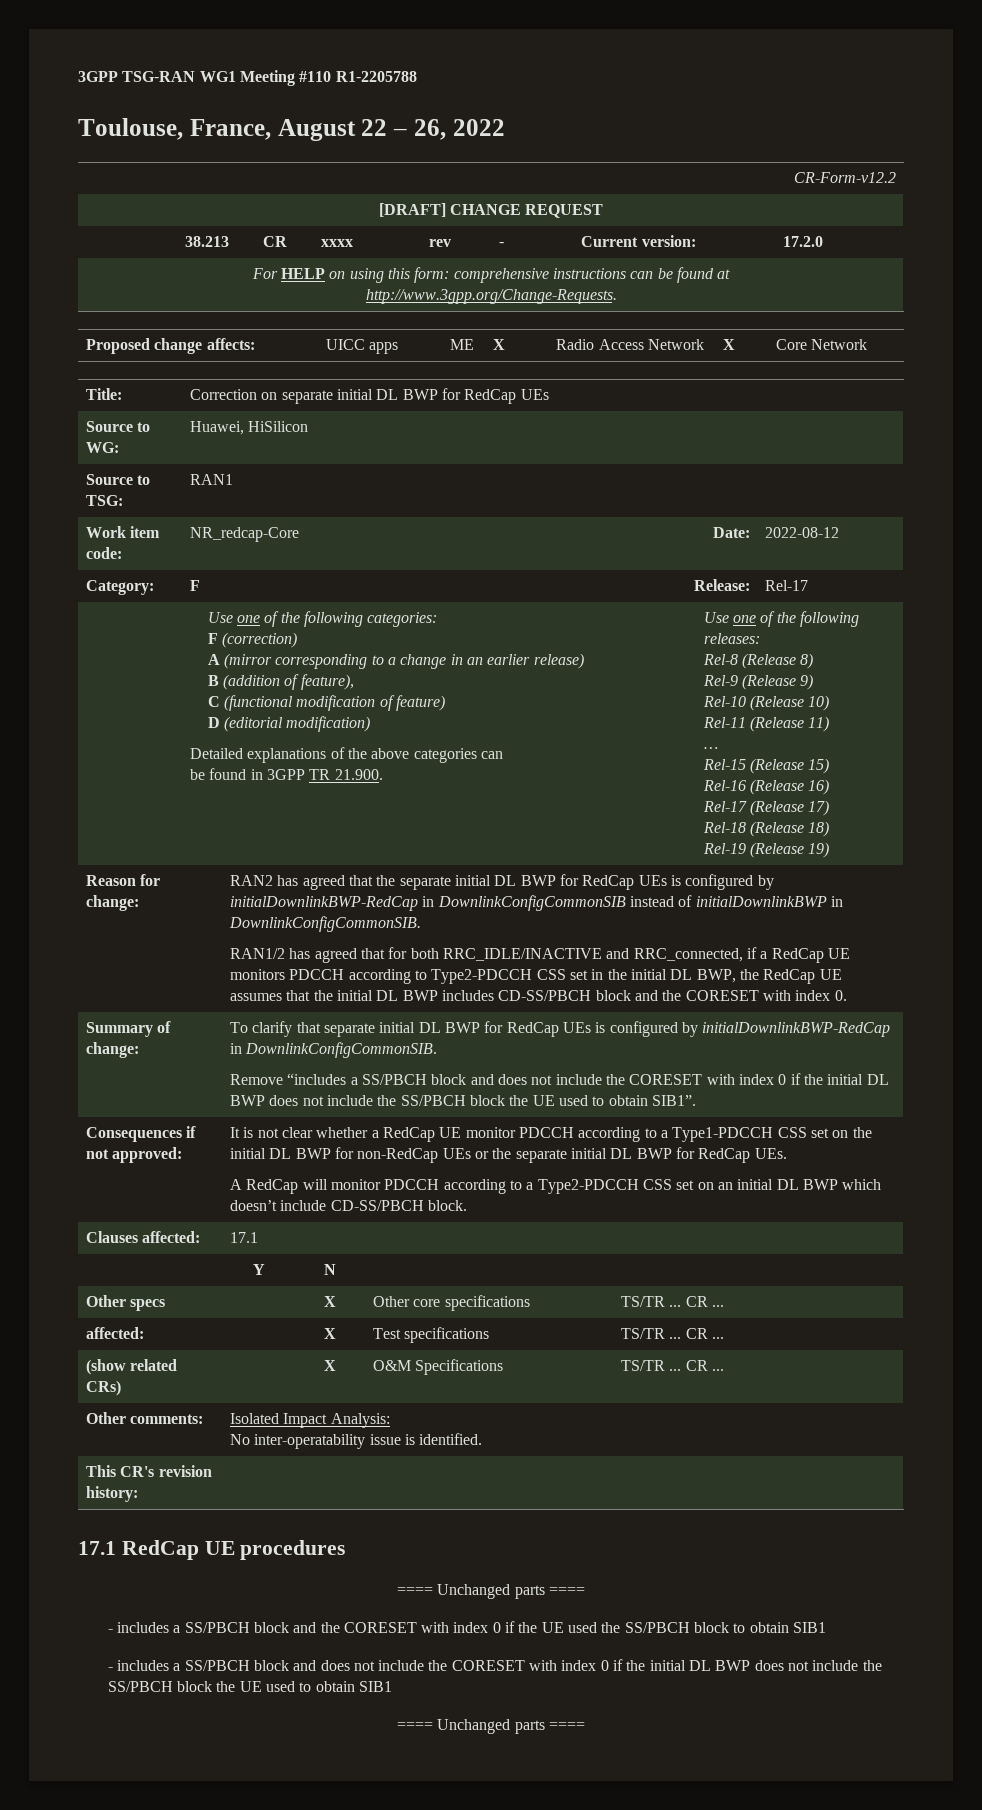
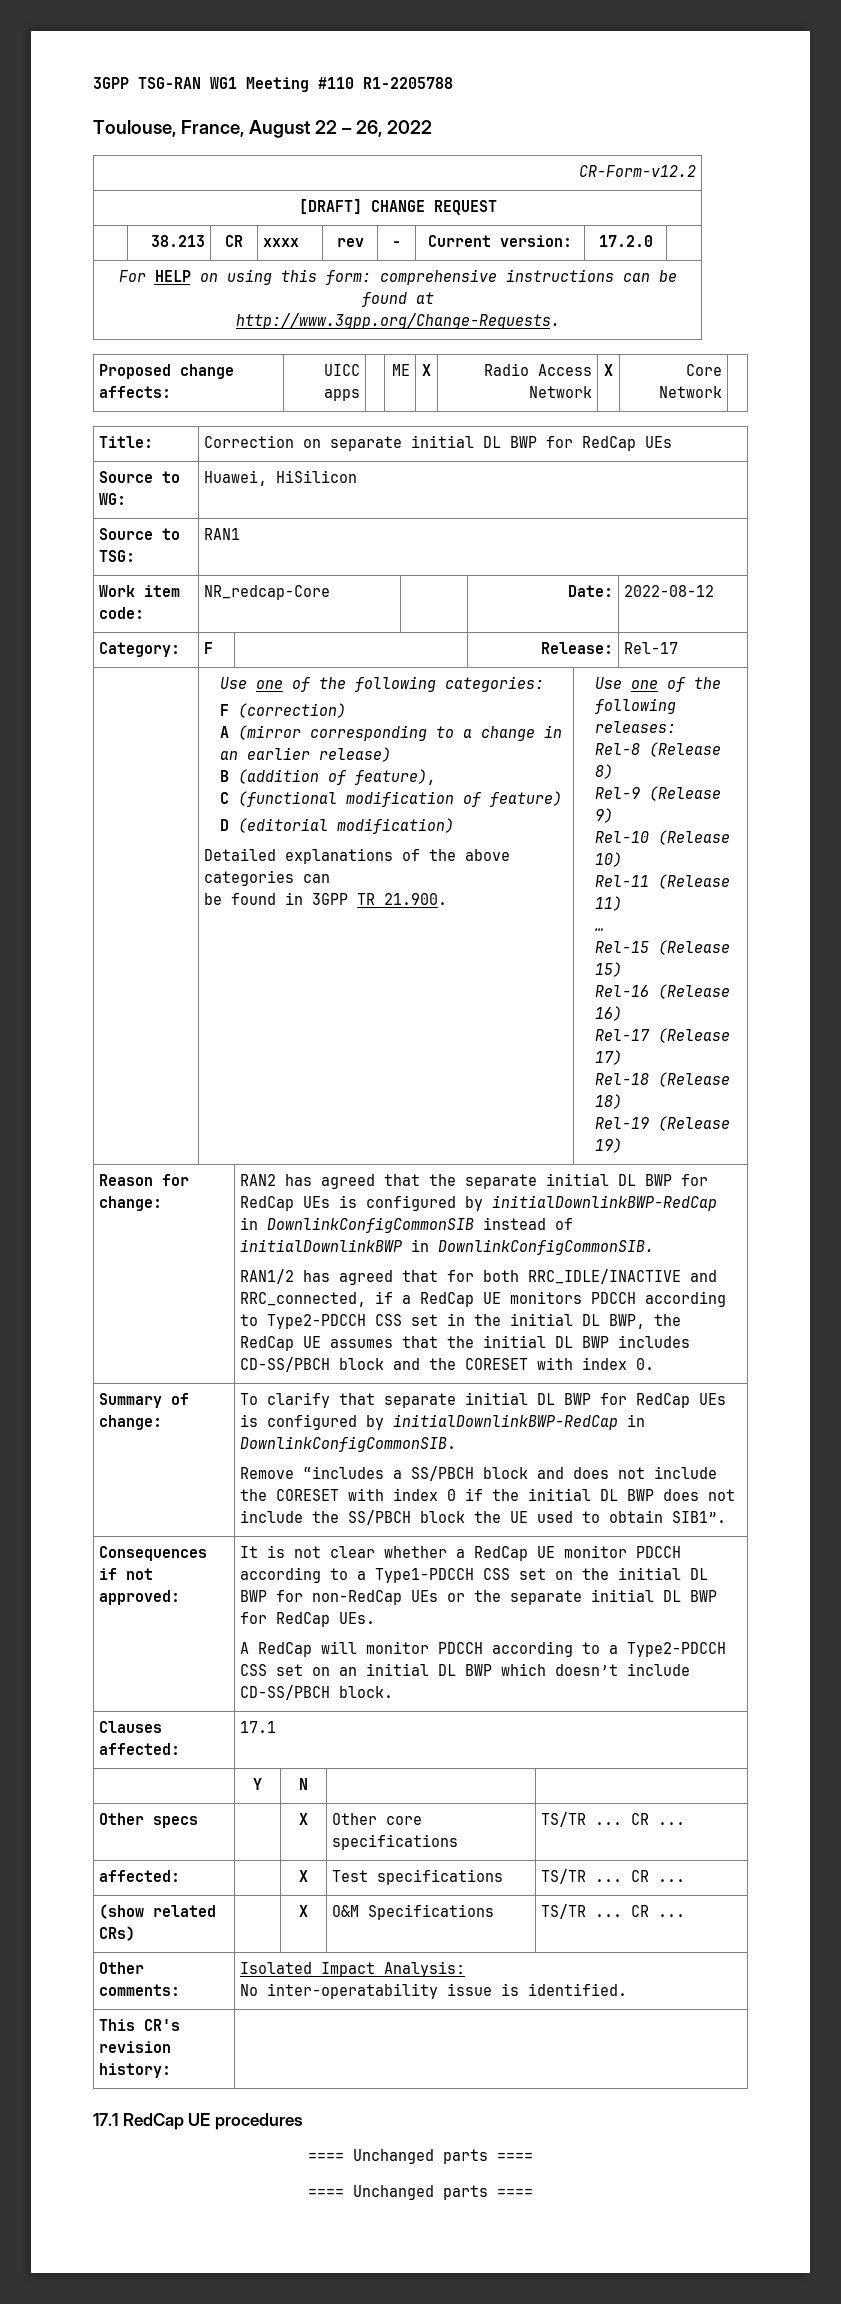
- - includes a SS/PBCH block and the CORESET with index 0 if the UE used the SS/PBCH block to obtain SIB1
- - includes a SS/PBCH block and does not include the CORESET with index 0 if the initial DL BWP does not include the SS/PBCH block the UE used to obtain SIB1

